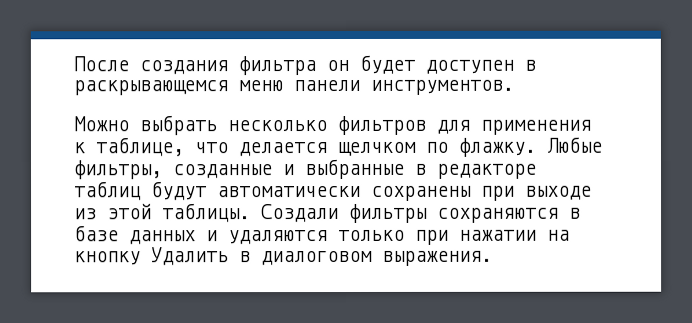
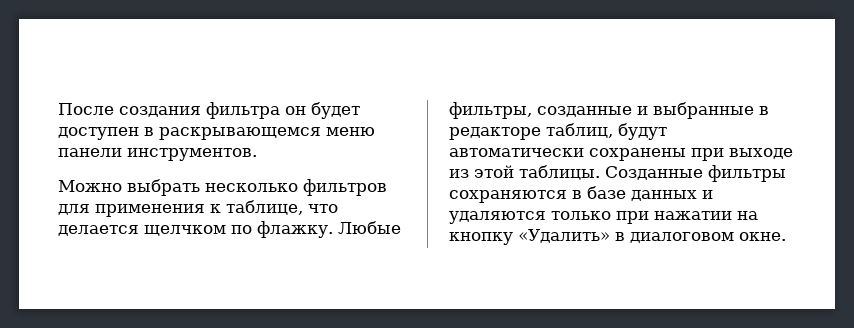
- Любые фильтры, созданные и выбранные в редакторе таблиц будут автоматически сохранены при выходе из этой таблицы.
+ Любые фильтры, созданные и выбранные в редакторе таблиц, будут автоматически сохранены при выходе из этой таблицы.
- Создали фильтры сохраняются в базе данных и удаляются только при нажатии на кнопку Удалить в диалоговом выражения.
+ Созданные фильтры сохраняются в базе данных и удаляются только при нажатии на кнопку «Удалить» в диалоговом окне.

